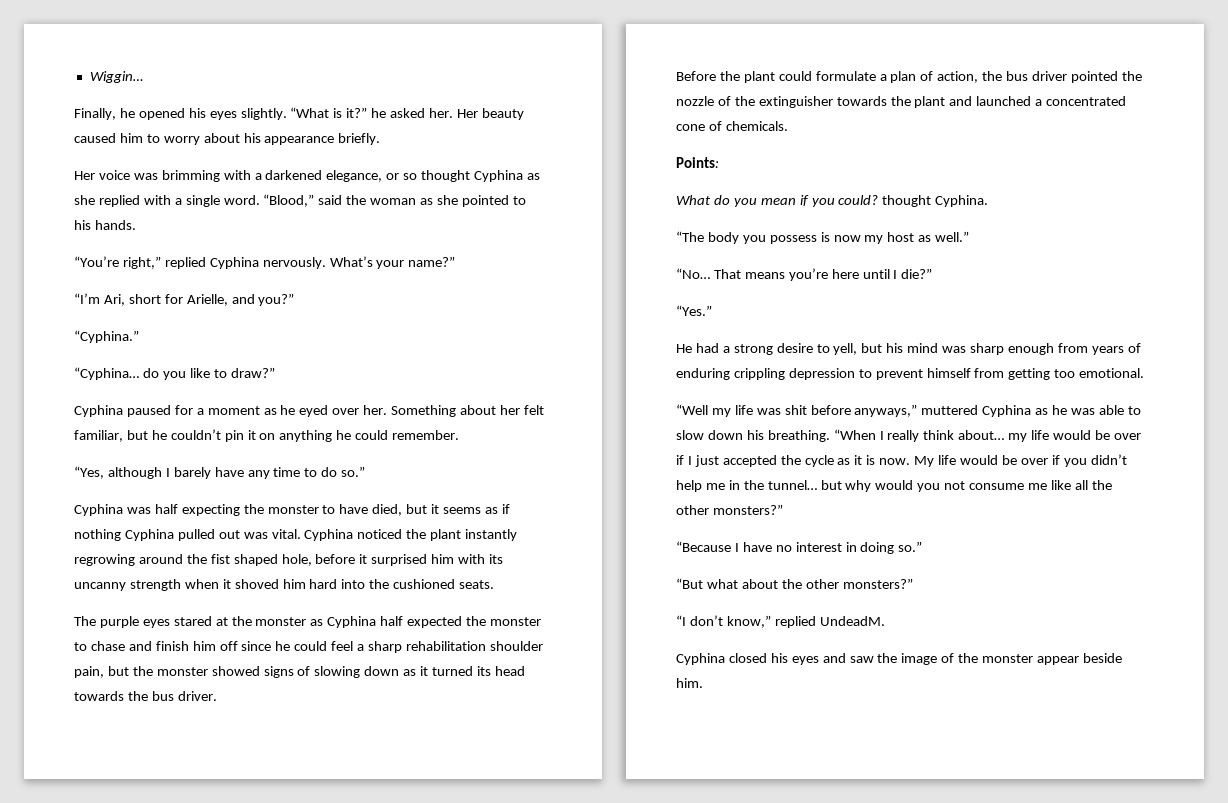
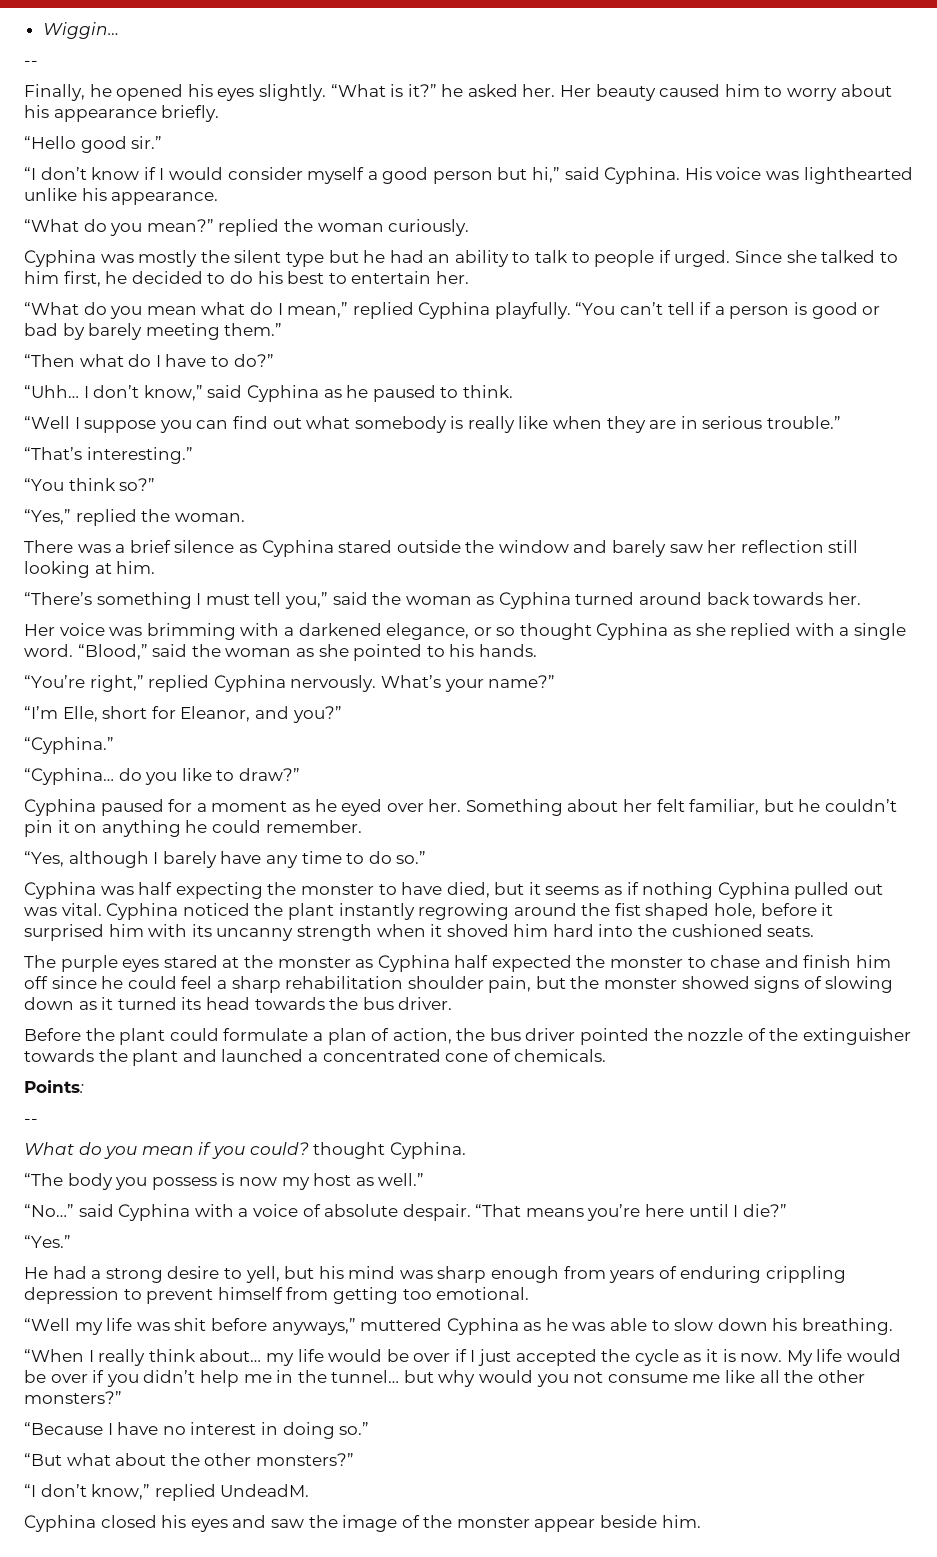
  Wiggin…
+ --
+ “Hello good sir.”
+ “I don’t know if I would consider myself a good person but hi,” said Cyphina. His voice was lighthearted unlike his appearance.
+ “What do you mean?” replied the woman curiously.
+ Cyphina was mostly the silent type but he had an ability to talk to people if urged. Since she talked to him first, he decided to do his best to entertain her.
+ “What do you mean what do I mean,” replied Cyphina playfully. “You can’t tell if a person is good or bad by barely meeting them.”
+ “Then what do I have to do?”
+ “Uhh… I don’t know,” said Cyphina as he paused to think.
+ “Well I suppose you can find out what somebody is really like when they are in serious trouble.”
+ “That’s interesting.”
+ “You think so?”
+ “Yes,” replied the woman.
+ There was a brief silence as Cyphina stared outside the window and barely saw her reflection still looking at him.
+ “There’s something I must tell you,” said the woman as Cyphina turned around back towards her.
- “I’m Ari, short for Arielle, and you?”
+ “I’m Elle, short for Eleanor, and you?”
  Points:
+ --
- “No… That means you’re here until I die?”
+ “No…” said Cyphina with a voice of absolute despair. “That means you’re here until I die?”
- “Well my life was shit before anyways,” muttered Cyphina as he was able to slow down his breathing. “When I really think about… my life would be over if I just accepted the cycle as it is now.
+ “Well my life was shit before anyways,” muttered Cyphina as he was able to slow down his breathing.
+ “When I really think about… my life would be over if I just accepted the cycle as it is now.

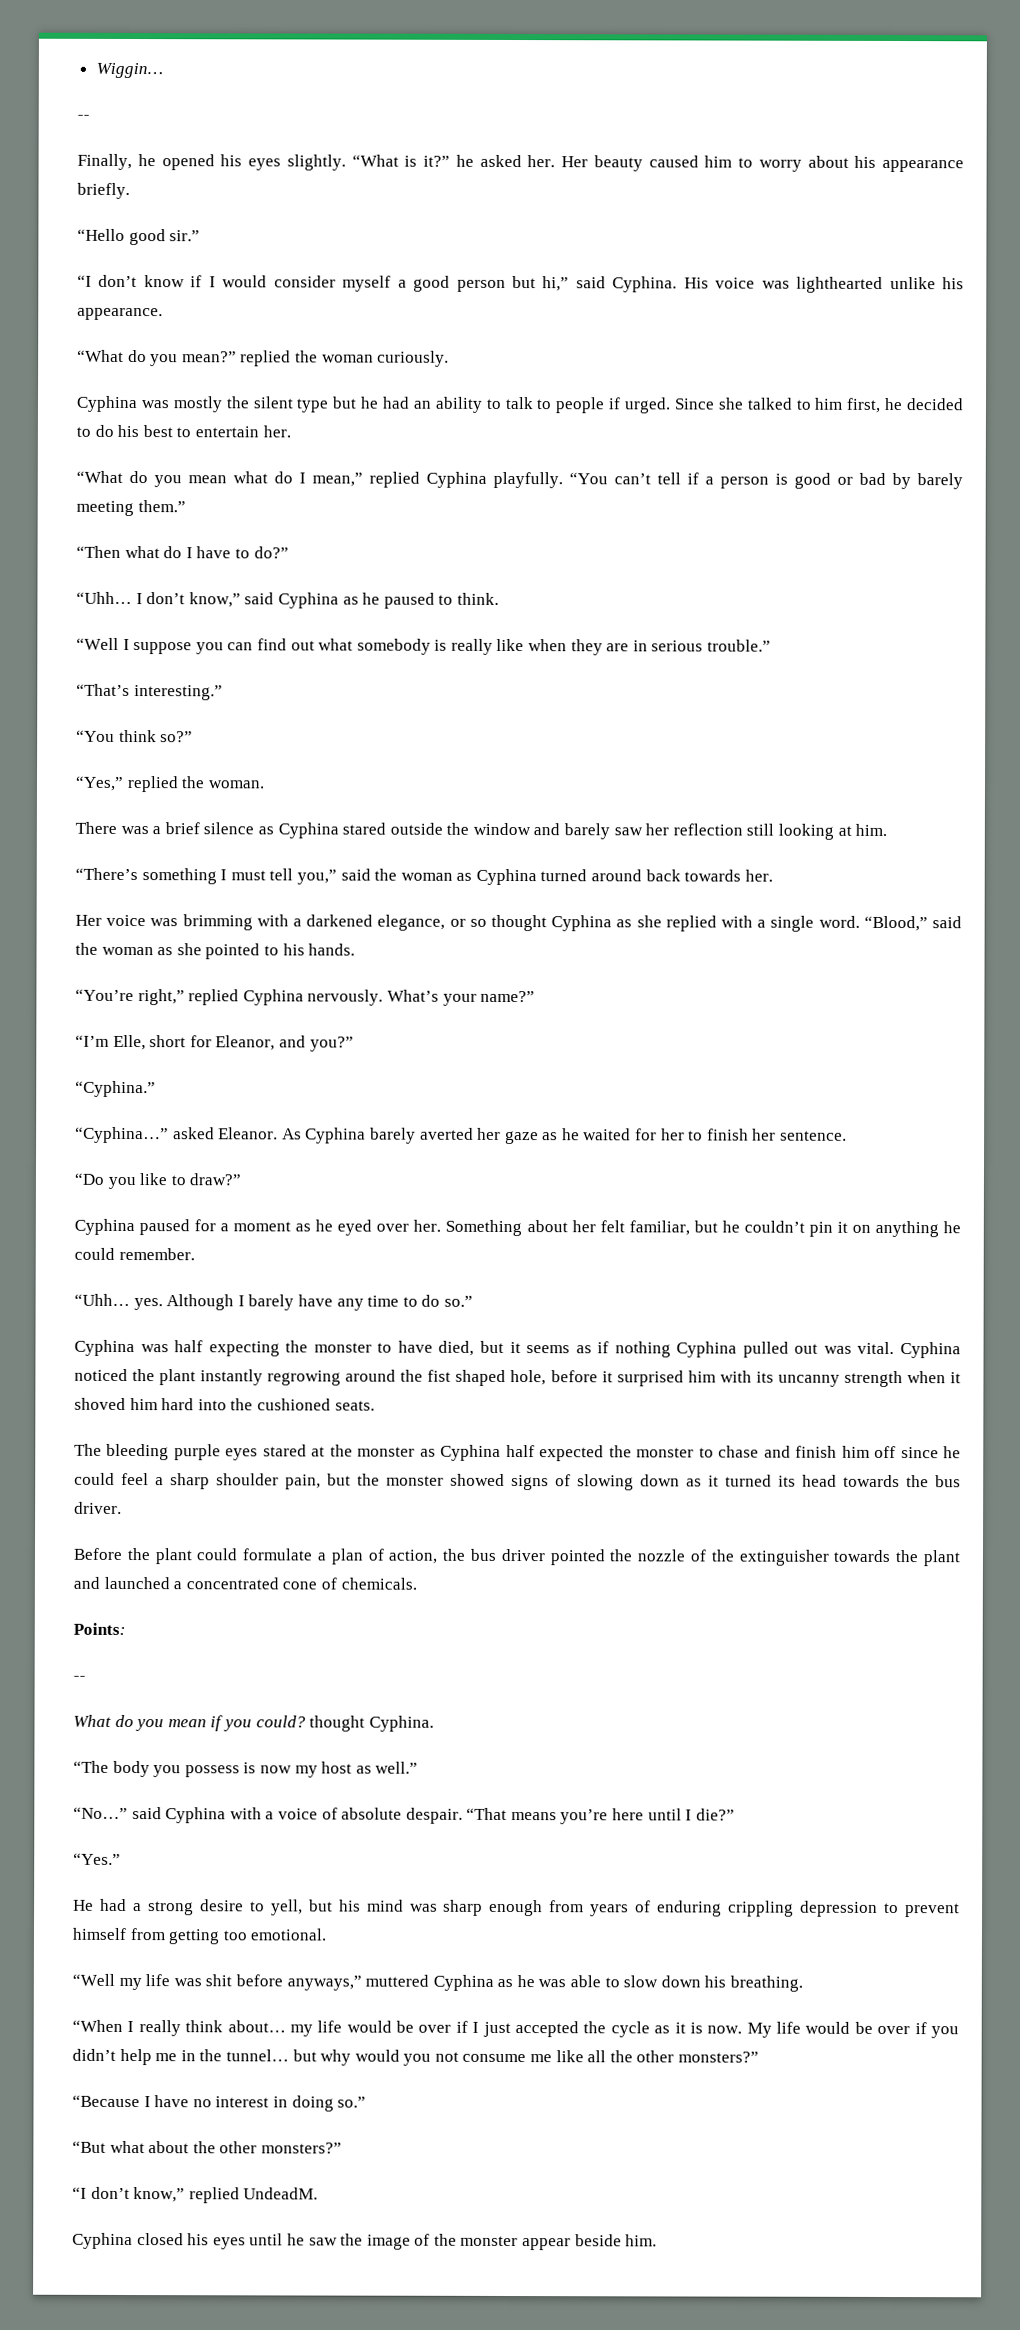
- “Cyphina… do you like to draw?”
+ “Cyphina…” asked Eleanor. As Cyphina barely averted her gaze as he waited for her to finish her sentence.
+ “Do you like to draw?”
- “Yes, although I barely have any time to do so.”
+ “Uhh… yes. Although I barely have any time to do so.”
- The purple eyes stared at the monster as Cyphina half expected the monster to chase and finish him off since he could feel a sharp rehabilitation shoulder pain, but the monster showed signs of slowing down as it turned its head towards the bus driver.
+ The bleeding purple eyes stared at the monster as Cyphina half expected the monster to chase and finish him off since he could feel a sharp shoulder pain, but the monster showed signs of slowing down as it turned its head towards the bus driver.
- Cyphina closed his eyes and saw the image of the monster appear beside him.
+ Cyphina closed his eyes until he saw the image of the monster appear beside him.

